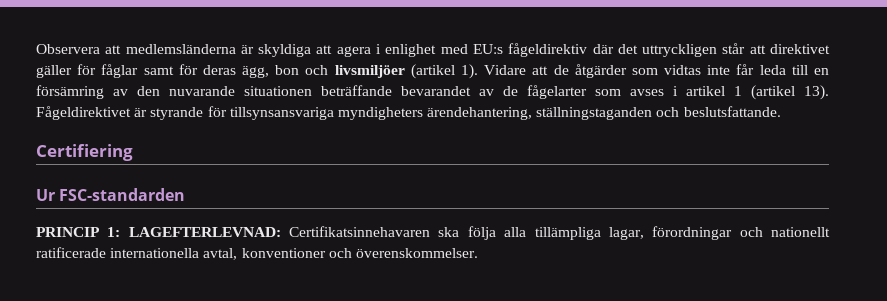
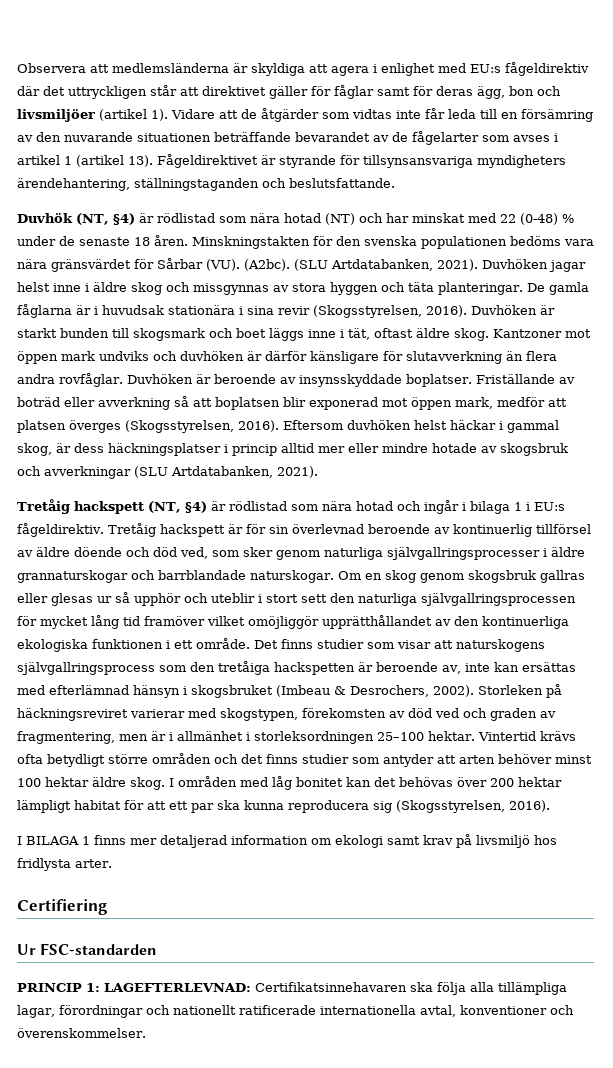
+ Duvhök (NT, §4) är rödlistad som nära hotad (NT) och har minskat med 22 (0-48) % under de senaste 18 åren. Minskningstakten för den svenska populationen bedöms vara nära gränsvärdet för Sårbar (VU). (A2bc). (SLU Artdatabanken, 2021). Duvhöken jagar helst inne i äldre skog och missgynnas av stora hyggen och täta planteringar. De gamla fåglarna är i huvudsak stationära i sina revir (Skogsstyrelsen, 2016). Duvhöken är starkt bunden till skogsmark och boet läggs inne i tät, oftast äldre skog. Kantzoner mot öppen mark undviks och duvhöken är därför känsligare för slutavverkning än flera andra rovfåglar. Duvhöken är beroende av insynsskyddade boplatser. Friställande av boträd eller avverkning så att boplatsen blir exponerad mot öppen mark, medför att platsen överges (Skogsstyrelsen, 2016). Eftersom duvhöken helst häckar i gammal skog, är dess häckningsplatser i princip alltid mer eller mindre hotade av skogsbruk och avverkningar (SLU Artdatabanken, 2021).
+ Tretåig hackspett (NT, §4) är rödlistad som nära hotad och ingår i bilaga 1 i EU:s fågeldirektiv. Tretåig hackspett är för sin överlevnad beroende av kontinuerlig tillförsel av äldre döende och död ved, som sker genom naturliga självgallringsprocesser i äldre grannaturskogar och barrblandade naturskogar. Om en skog genom skogsbruk gallras eller glesas ur så upphör och uteblir i stort sett den naturliga självgallringsprocessen för mycket lång tid framöver vilket omöjliggör upprätthållandet av den kontinuerliga ekologiska funktionen i ett område. Det finns studier som visar att naturskogens självgallringsprocess som den tretåiga hackspetten är beroende av, inte kan ersättas med efterlämnad hänsyn i skogsbruket (Imbeau & Desrochers, 2002). Storleken på häckningsreviret varierar med skogstypen, förekomsten av död ved och graden av fragmentering, men är i allmänhet i storleksordningen 25–100 hektar. Vintertid krävs ofta betydligt större områden och det finns studier som antyder att arten behöver minst 100 hektar äldre skog. I områden med låg bonitet kan det behövas över 200 hektar lämpligt habitat för att ett par ska kunna reproducera sig (Skogsstyrelsen, 2016).
+ I BILAGA 1 finns mer detaljerad information om ekologi samt krav på livsmiljö hos fridlysta arter.

